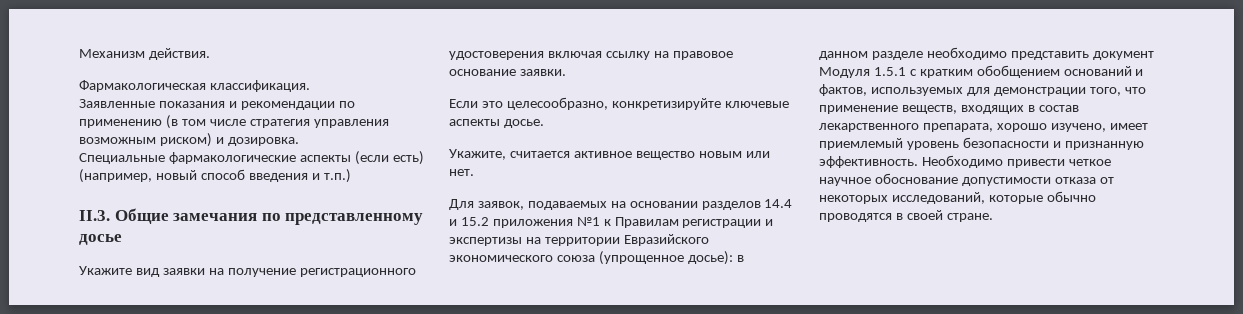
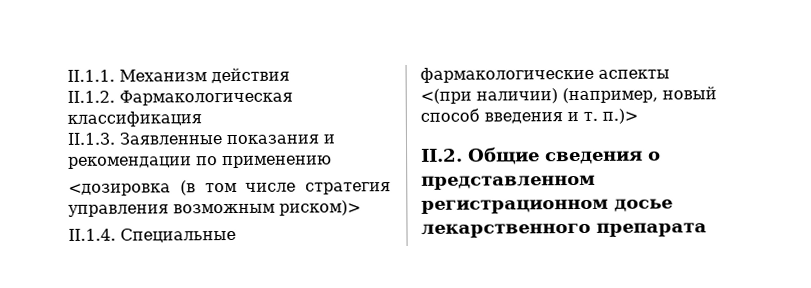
- Механизм действия.
- Фармакологическая классификация.
- Заявленные показания и рекомендации по применению (в том числе стратегия управления возможным риском) и дозировка.
- Специальные фармакологические аспекты (если есть) (например, новый способ введения и т.п.)
- II.3. Общие замечания по представленному досье
- Укажите вид заявки на получение регистрационного удостоверения включая ссылку на правовое основание заявки.
- Если это целесообразно, конкретизируйте ключевые аспекты досье.
- Укажите, считается активное вещество новым или нет.
- Для заявок, подаваемых на основании разделов 14.4 и 15.2 приложения №1 к Правилам регистрации и экспертизы на территории Евразийского экономического союза (упрощенное досье): в данном разделе необходимо представить документ Модуля 1.5.1 с кратким обобщением оснований и фактов, используемых для демонстрации того, что применение веществ, входящих в состав лекарственного препарата, хорошо изучено, имеет приемлемый уровень безопасности и признанную эффективность. Необходимо привести четкое научное обоснование допустимости отказа от некоторых исследований, которые обычно проводятся в своей стране.
+ II.1.1. Механизм действия
+ II.1.2. Фармакологическая классификация
+ II.1.3. Заявленные показания и рекомендации по применению
+ <дозировка (в том числе стратегия управления возможным риском)>
+ II.1.4. Специальные фармакологические аспекты
+ <(при наличии) (например, новый способ введения и т. п.)>
+ II.2. Общие сведения о представленном регистрационном досье лекарственного препарата

